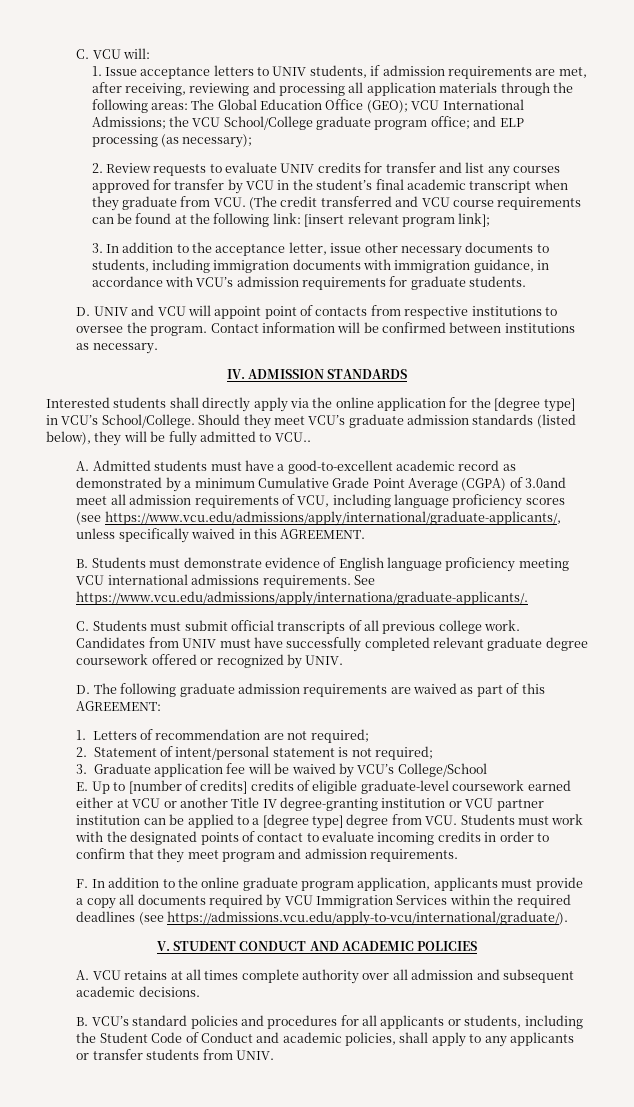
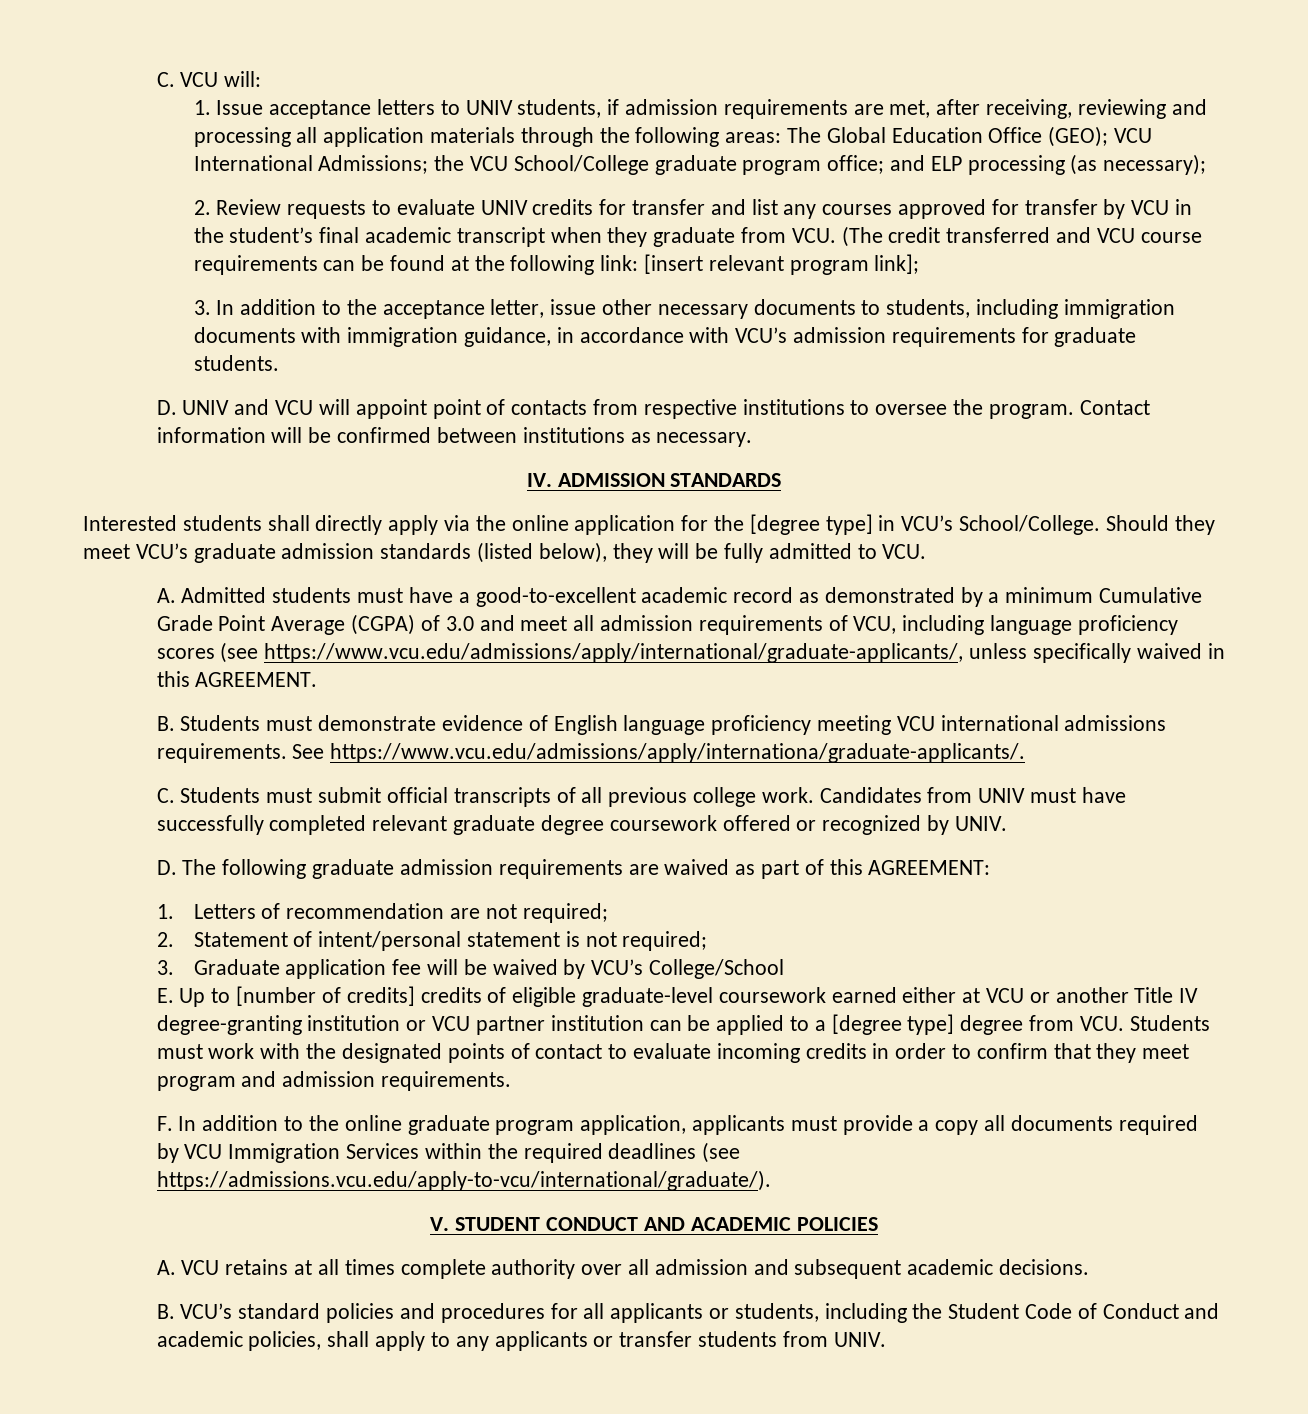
- Should they meet VCU’s graduate admission standards (listed below), they will be fully admitted to VCU..
+ Should they meet VCU’s graduate admission standards (listed below), they will be fully admitted to VCU.
- A. Admitted students must have a good-to-excellent academic record as demonstrated by a minimum Cumulative Grade Point Average (CGPA) of 3.0and meet all admission requirements of VCU, including language proficiency scores (see https://www.vcu.edu/admissions/apply/international/graduate-applicants/, unless specifically waived in this AGREEMENT.
+ A. Admitted students must have a good-to-excellent academic record as demonstrated by a minimum Cumulative Grade Point Average (CGPA) of 3.0 and meet all admission requirements of VCU, including language proficiency scores (see https://www.vcu.edu/admissions/apply/international/graduate-applicants/, unless specifically waived in this AGREEMENT.

